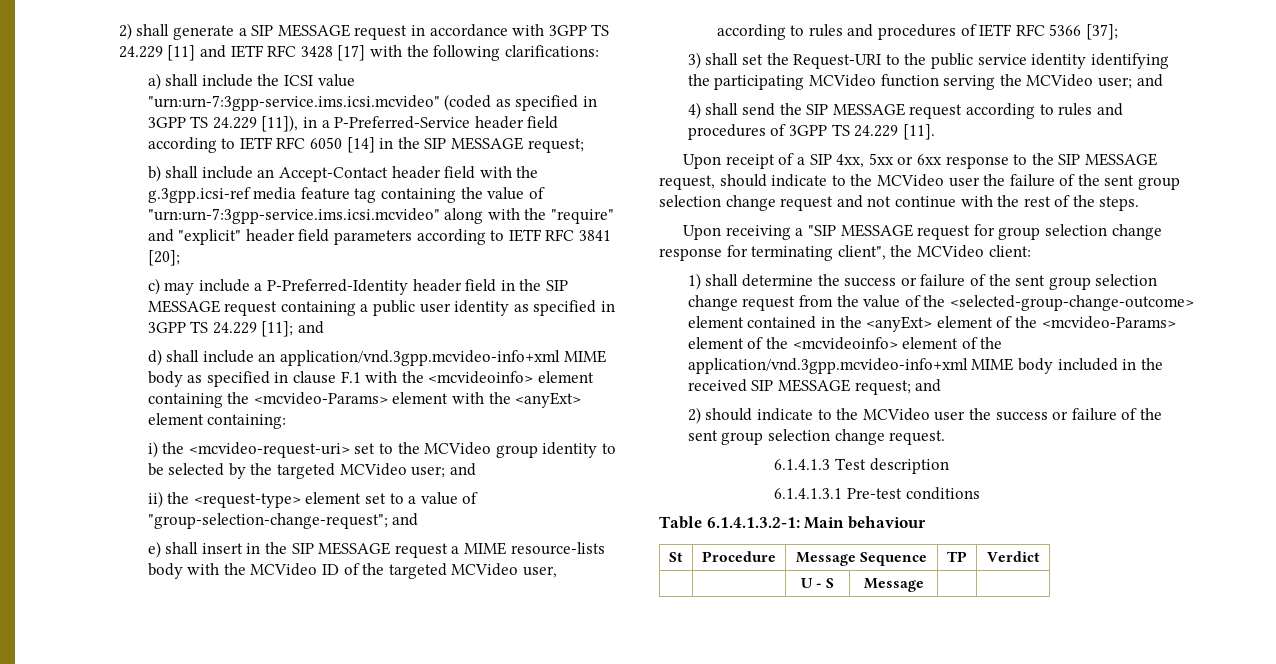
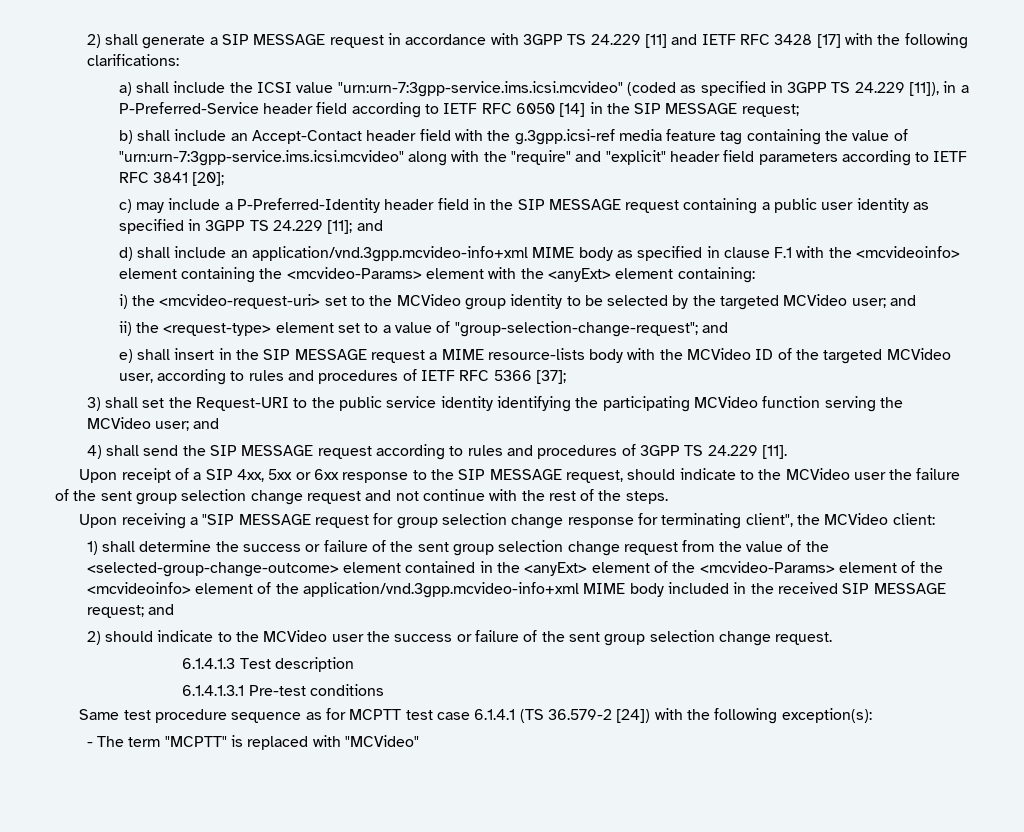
- Table 6.1.4.1.3.2-1: Main behaviour
- St | Procedure | Message Sequence | TP | Verdict
- | | U - S | Message | |
+ Same test procedure sequence as for MCPTT test case 6.1.4.1 (TS 36.579-2 [24]) with the following exception(s):
+ - The term "MCPTT" is replaced with "MCVideo"

